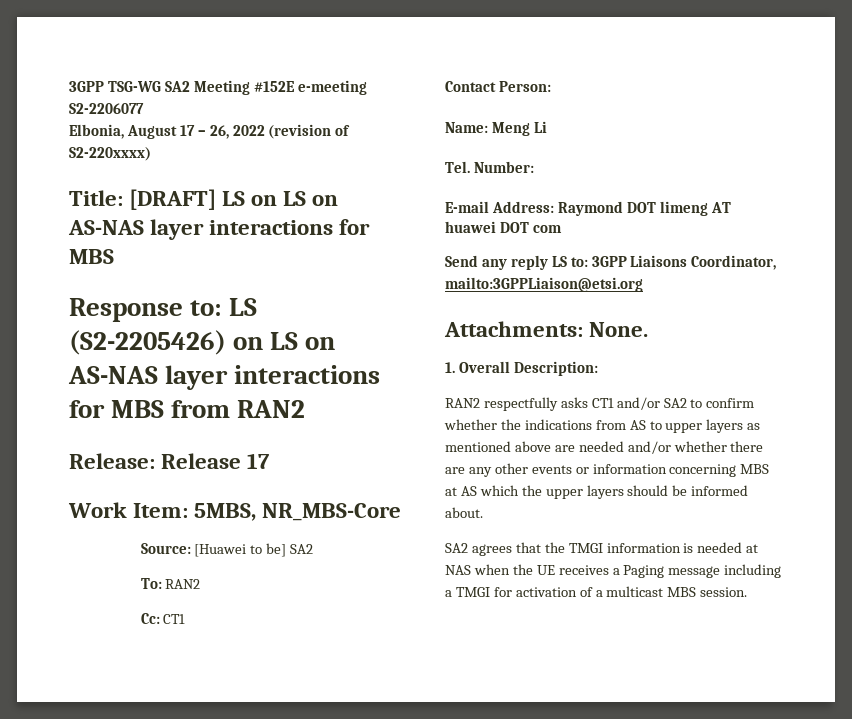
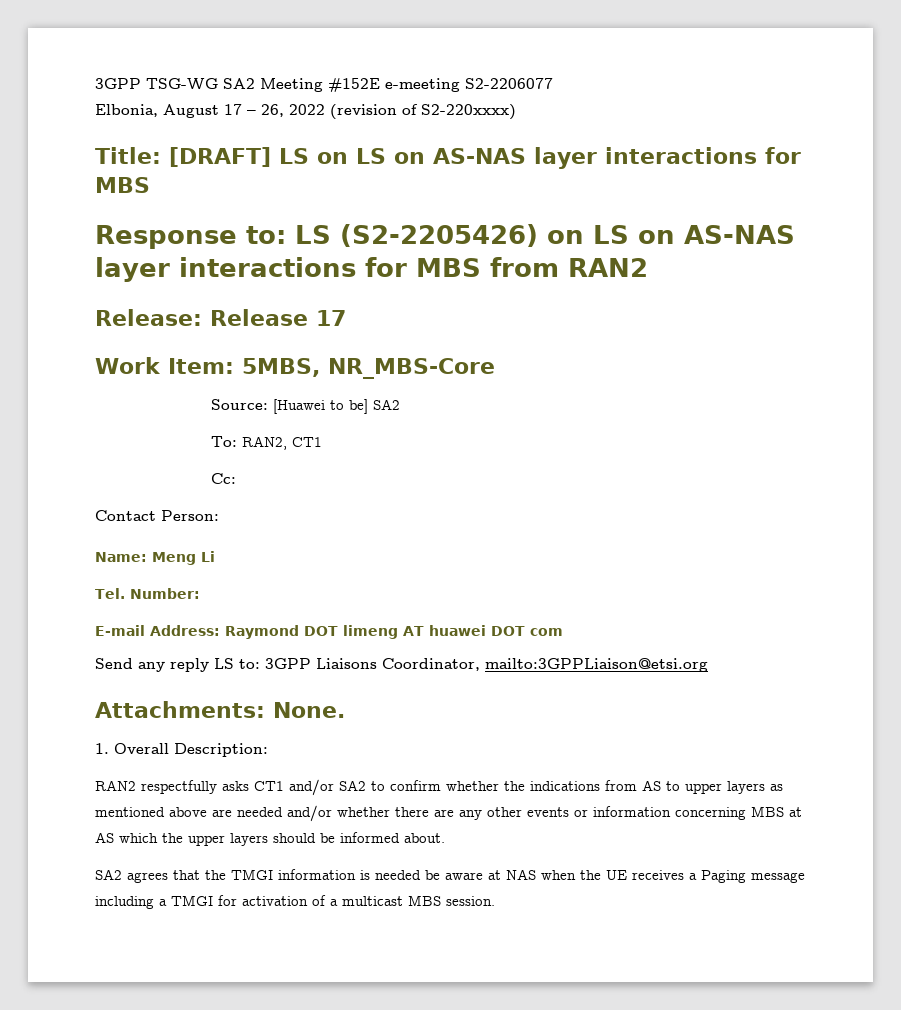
- To: RAN2
+ To: RAN2, CT1
- Cc: CT1
+ Cc:
- SA2 agrees that the TMGI information is needed at NAS when the UE receives a Paging message including a TMGI for activation of a multicast MBS session.
+ SA2 agrees that the TMGI information is needed be aware at NAS when the UE receives a Paging message including a TMGI for activation of a multicast MBS session.

